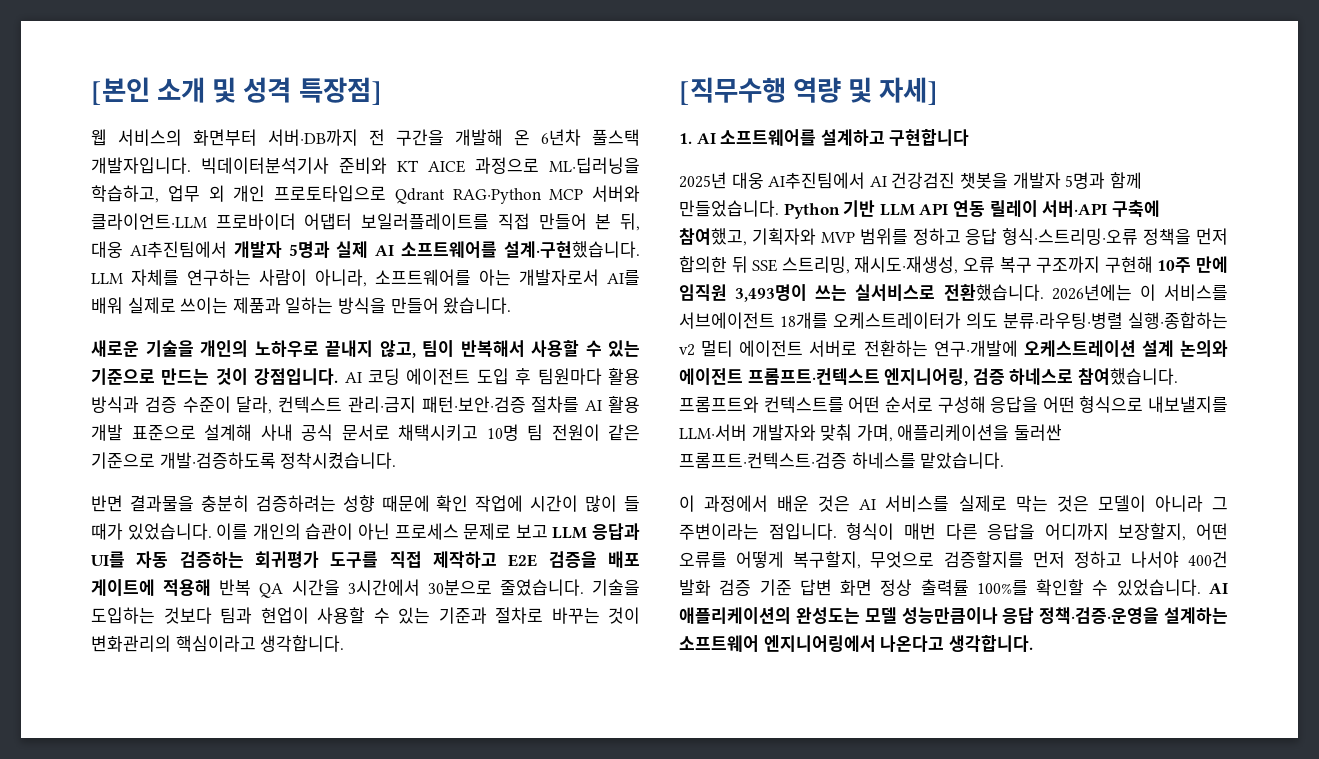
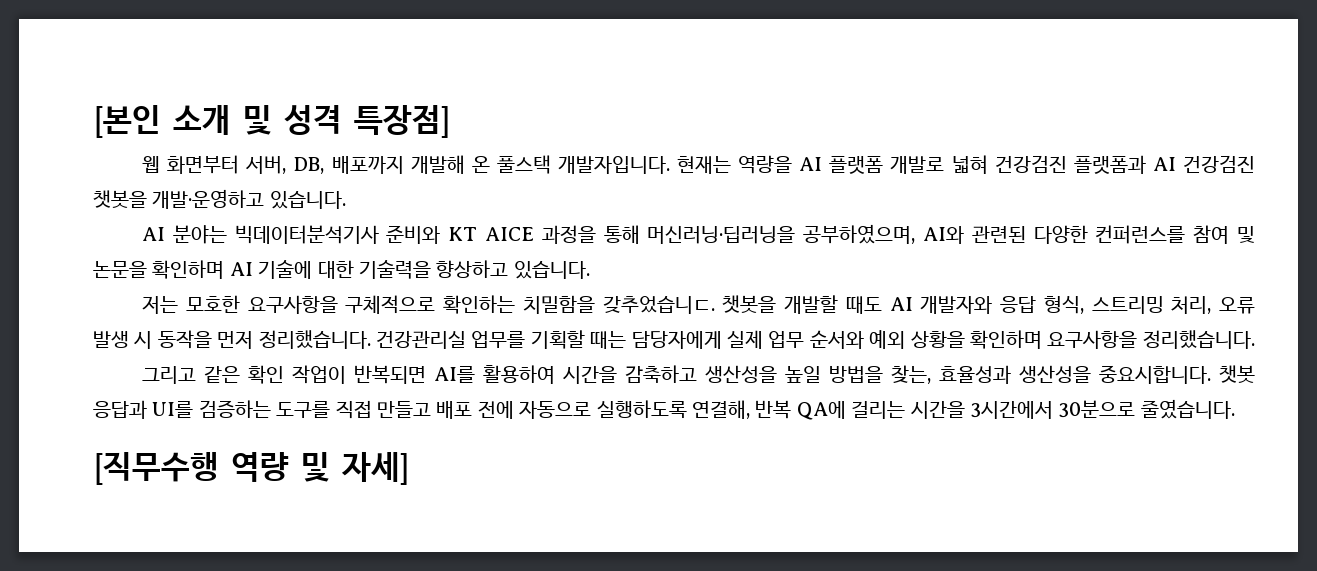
- 웹 서비스의 화면부터 서버·DB까지 전 구간을 개발해 온 6년차 풀스택 개발자입니다.
+ 웹 화면부터 서버, DB, 배포까지 개발해 온 풀스택 개발자입니다.
- 빅데이터분석기사 준비와 KT AICE 과정으로 ML·딥러닝을 학습하고, 업무 외 개인 프로토타입으로 Qdrant RAG·Python MCP 서버와 클라이언트·LLM 프로바이더 어댑터 보일러플레이트를 직접 만들어 본 뒤, 대웅 AI추진팀에서 개발자 5명과 실제 AI 소프트웨어를 설계·구현했습니다. LLM 자체를 연구하는 사람이 아니라, 소프트웨어를 아는 개발자로서 AI를 배워 실제로 쓰이는 제품과 일하는 방식을 만들어 왔습니다.
- 새로운 기술을 개인의 노하우로 끝내지 않고, 팀이 반복해서 사용할 수 있는 기준으로 만드는 것이 강점입니다. AI 코딩 에이전트 도입 후 팀원마다 활용 방식과 검증 수준이 달라, 컨텍스트 관리·금지 패턴·보안·검증 절차를 AI 활용 개발 표준으로 설계해 사내 공식 문서로 채택시키고 10명 팀 전원이 같은 기준으로 개발·검증하도록 정착시켰습니다.
- 반면 결과물을 충분히 검증하려는 성향 때문에 확인 작업에 시간이 많이 들 때가 있었습니다. 이를 개인의 습관이 아닌 프로세스 문제로 보고 LLM 응답과 UI를 자동 검증하는 회귀평가 도구를 직접 제작하고 E2E 검증을 배포 게이트에 적용해 반복 QA 시간을 3시간에서 30분으로 줄였습니다. 기술을 도입하는 것보다 팀과 현업이 사용할 수 있는 기준과 절차로 바꾸는 것이 변화관리의 핵심이라고 생각합니다.
+ 현재는 역량을 AI 플랫폼 개발로 넓혀 건강검진 플랫폼과 AI 건강검진 챗봇을 개발·운영하고 있습니다.
+ AI 분야는 빅데이터분석기사 준비와 KT AICE 과정을 통해 머신러닝·딥러닝을 공부하였으며, AI와 관련된 다양한 컨퍼런스를 참여 및 논문을 확인하며 AI 기술에 대한 기술력을 향상하고 있습니다.
+ 저는 모호한 요구사항을 구체적으로 확인하는 치밀함을 갖추었습니ㄷ. 챗봇을 개발할 때도 AI 개발자와 응답 형식, 스트리밍 처리, 오류 발생 시 동작을 먼저 정리했습니다. 건강관리실 업무를 기획할 때는 담당자에게 실제 업무 순서와 예외 상황을 확인하며 요구사항을 정리했습니다.
+ 그리고 같은 확인 작업이 반복되면 AI를 활용하여 시간을 감축하고 생산성을 높일 방법을 찾는, 효율성과 생산성을 중요시합니다. 챗봇 응답과 UI를 검증하는 도구를 직접 만들고 배포 전에 자동으로 실행하도록 연결해, 반복 QA에 걸리는 시간을 3시간에서 30분으로 줄였습니다.
  [직무수행 역량 및 자세]
- 1. AI 소프트웨어를 설계하고 구현합니다
- 2025년 대웅 AI추진팀에서 AI 건강검진 챗봇을 개발자 5명과 함께 만들었습니다. Python 기반 LLM API 연동 릴레이 서버·API 구축에 참여했고, 기획자와 MVP 범위를 정하고 응답 형식·스트리밍·오류 정책을 먼저 합의한 뒤 SSE 스트리밍, 재시도·재생성, 오류 복구 구조까지 구현해 10주 만에 임직원 3,493명이 쓰는 실서비스로 전환했습니다. 2026년에는 이 서비스를 서브에이전트 18개를 오케스트레이터가 의도 분류·라우팅·병렬 실행·종합하는 v2 멀티 에이전트 서버로 전환하는 연구·개발에 오케스트레이션 설계 논의와 에이전트 프롬프트·컨텍스트 엔지니어링, 검증 하네스로 참여했습니다. 프롬프트와 컨텍스트를 어떤 순서로 구성해 응답을 어떤 형식으로 내보낼지를 LLM·서버 개발자와 맞춰 가며, 애플리케이션을 둘러싼 프롬프트·컨텍스트·검증 하네스를 맡았습니다.
- 이 과정에서 배운 것은 AI 서비스를 실제로 막는 것은 모델이 아니라 그 주변이라는 점입니다. 형식이 매번 다른 응답을 어디까지 보장할지, 어떤 오류를 어떻게 복구할지, 무엇으로 검증할지를 먼저 정하고 나서야 400건 발화 검증 기준 답변 화면 정상 출력률 100%를 확인할 수 있었습니다. AI 애플리케이션의 완성도는 모델 성능만큼이나 응답 정책·검증·운영을 설계하는 소프트웨어 엔지니어링에서 나온다고 생각합니다.

